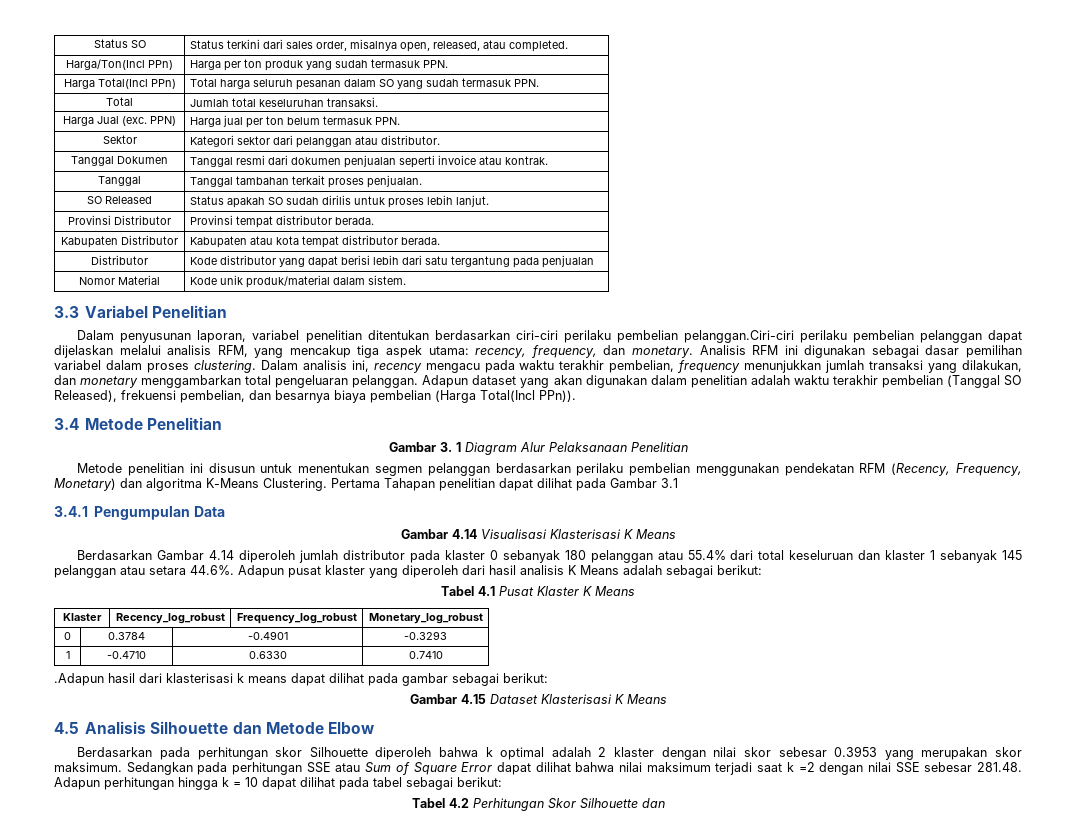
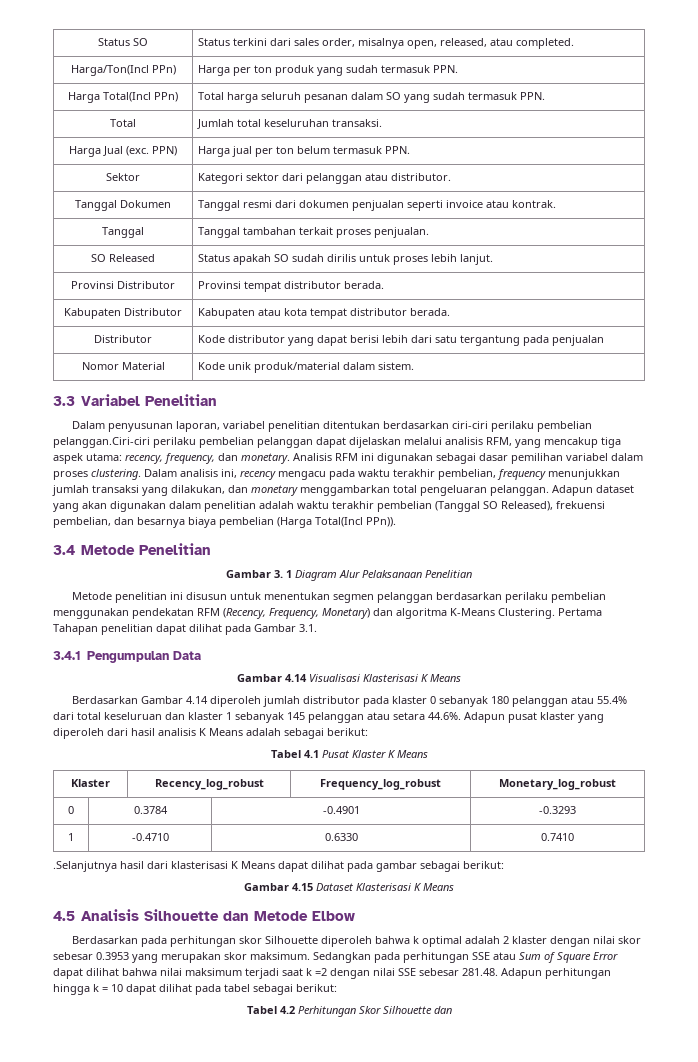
- Pertama Tahapan penelitian dapat dilihat pada Gambar 3.1
+ Pertama Tahapan penelitian dapat dilihat pada Gambar 3.1.
- .Adapun hasil dari klasterisasi k means dapat dilihat pada gambar sebagai berikut:
+ .Selanjutnya hasil dari klasterisasi K Means dapat dilihat pada gambar sebagai berikut:

